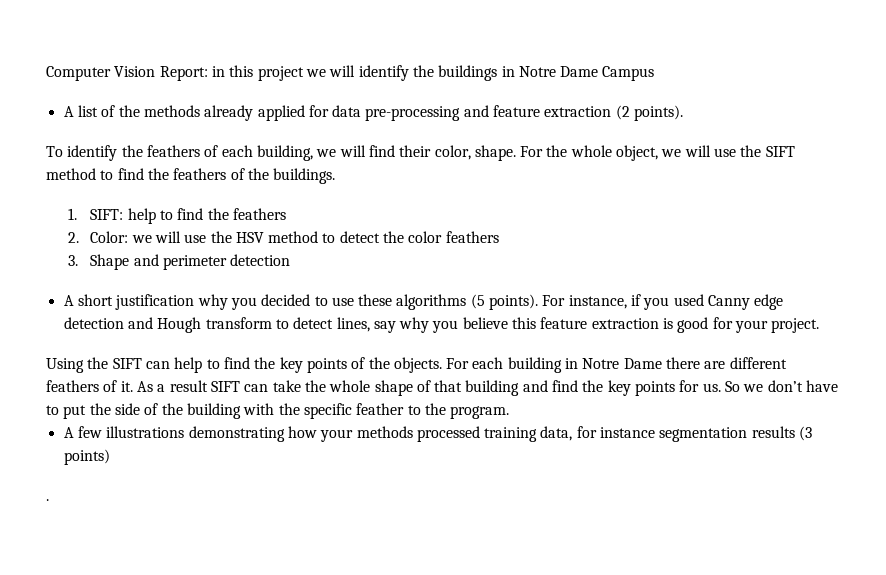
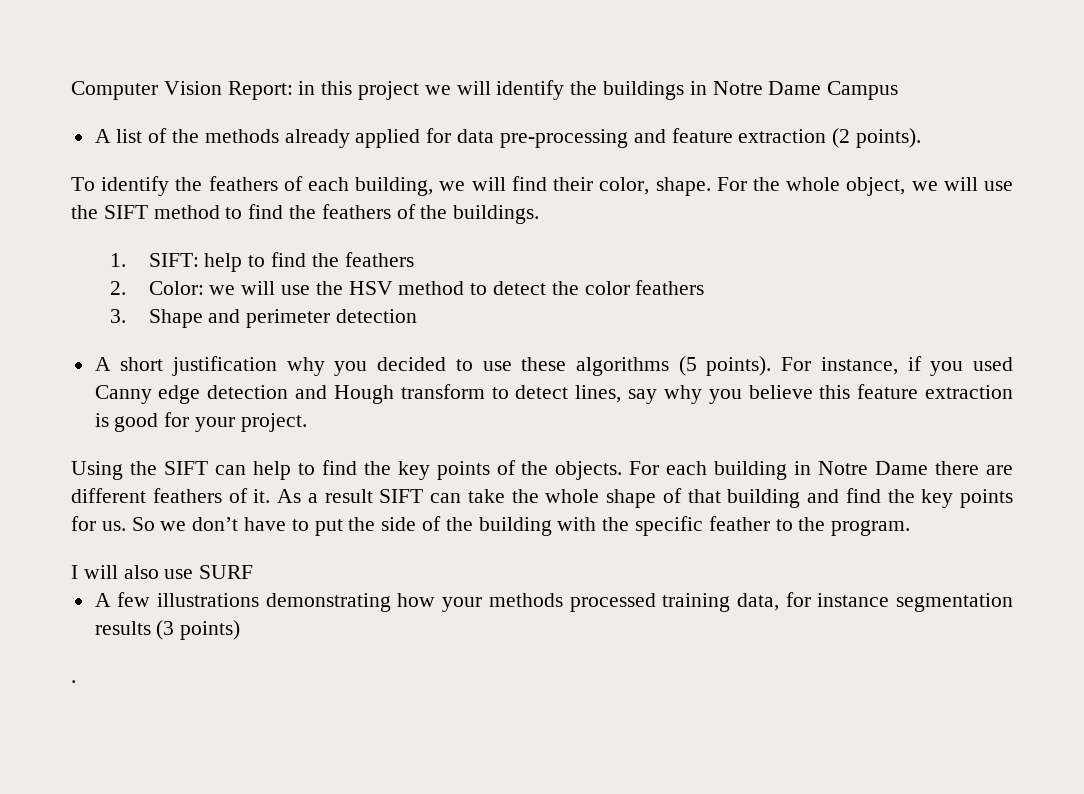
+ I will also use SURF

